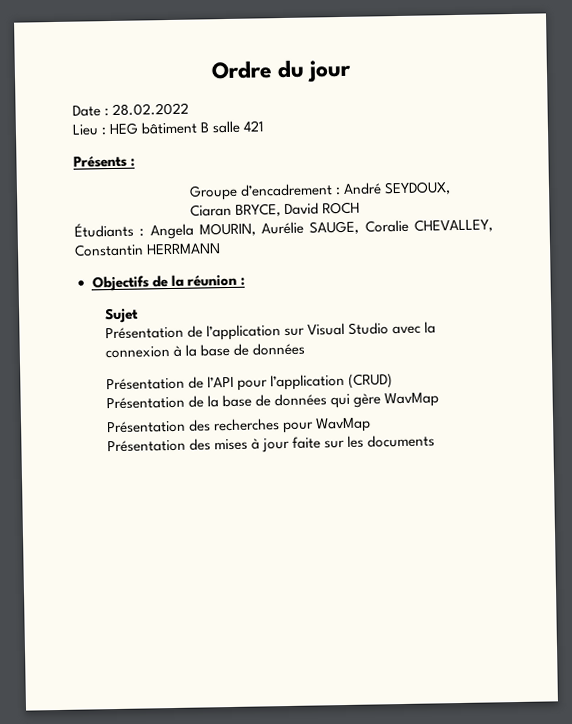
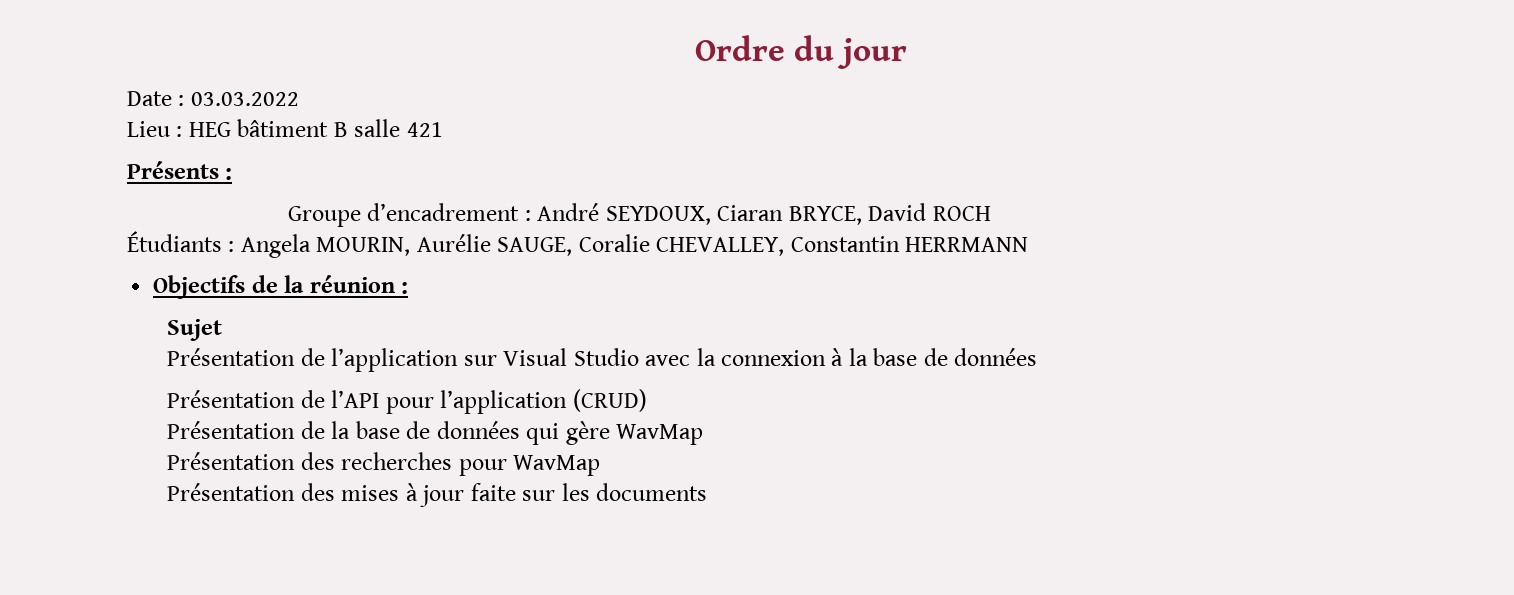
- Date : 28.02.2022
+ Date : 03.03.2022

